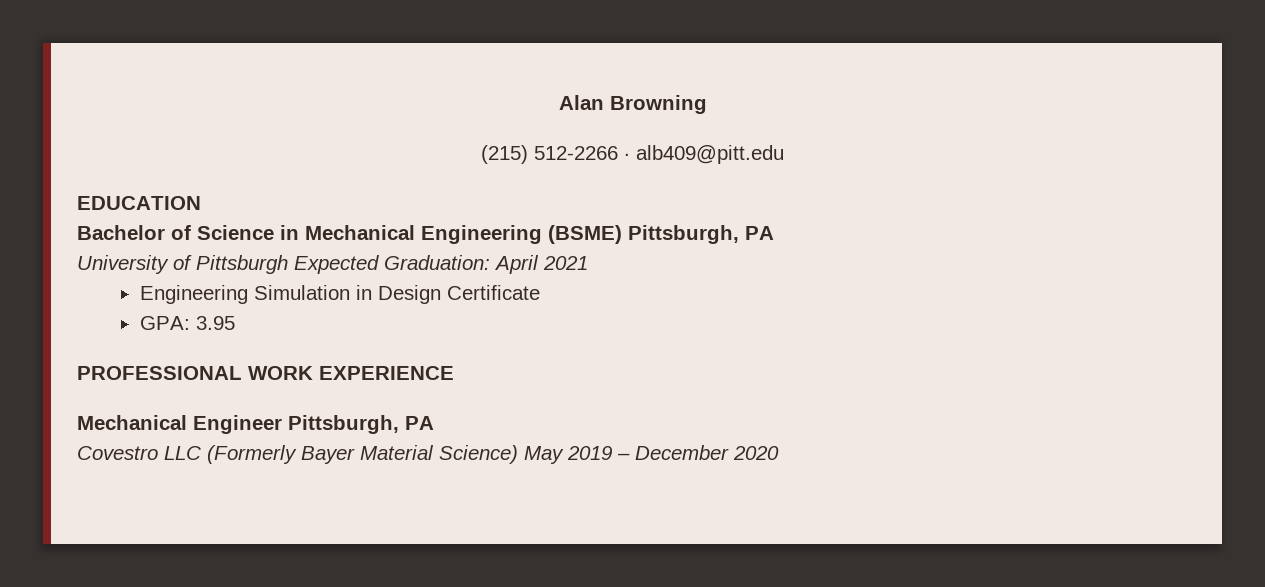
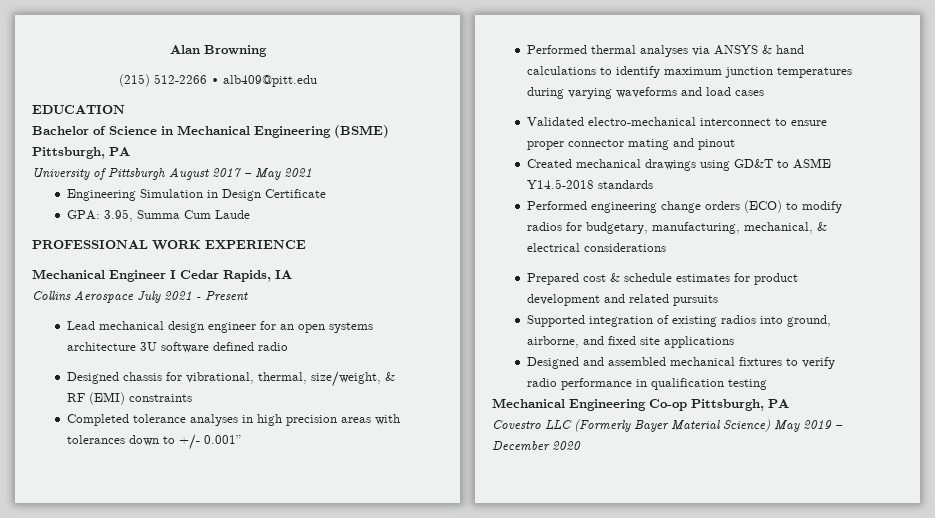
- University of Pittsburgh Expected Graduation: April 2021
+ University of Pittsburgh August 2017 – May 2021
- GPA: 3.95
+ GPA: 3.95, Summa Cum Laude
- Mechanical Engineer Pittsburgh, PA
+ Mechanical Engineer I Cedar Rapids, IA
+ Collins Aerospace July 2021 - Present
+ Lead mechanical design engineer for an open systems architecture 3U software defined radio
+ Designed chassis for vibrational, thermal, size/weight, & RF (EMI) constraints
+ Completed tolerance analyses in high precision areas with tolerances down to +/- 0.001”
+ Performed thermal analyses via ANSYS & hand calculations to identify maximum junction temperatures during varying waveforms and load cases
+ Validated electro-mechanical interconnect to ensure proper connector mating and pinout
+ Created mechanical drawings using GD&T to ASME Y14.5-2018 standards
+ Performed engineering change orders (ECO) to modify radios for budgetary, manufacturing, mechanical, & electrical considerations
+ Prepared cost & schedule estimates for product development and related pursuits
+ Supported integration of existing radios into ground, airborne, and fixed site applications
+ Designed and assembled mechanical fixtures to verify radio performance in qualification testing
+ Mechanical Engineering Co-op Pittsburgh, PA

